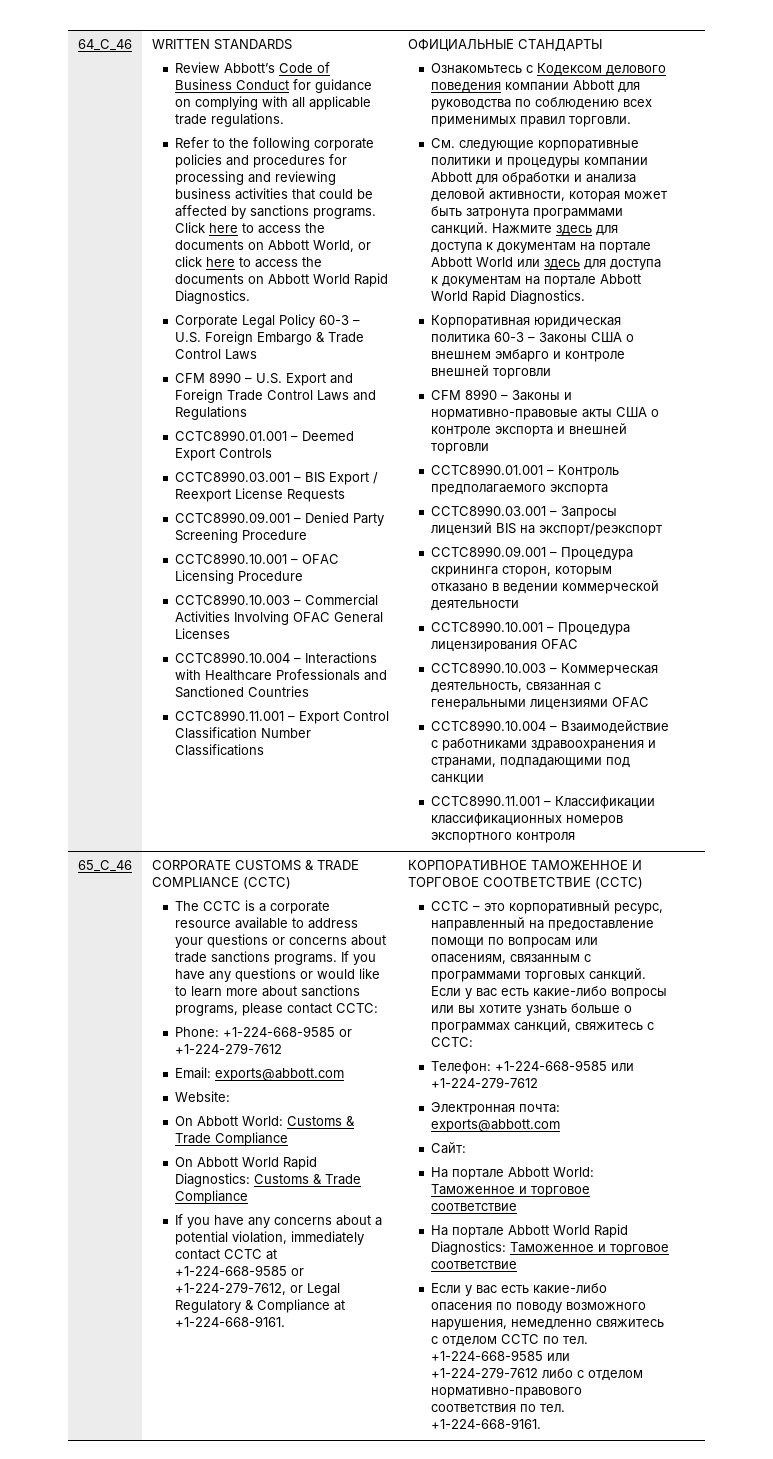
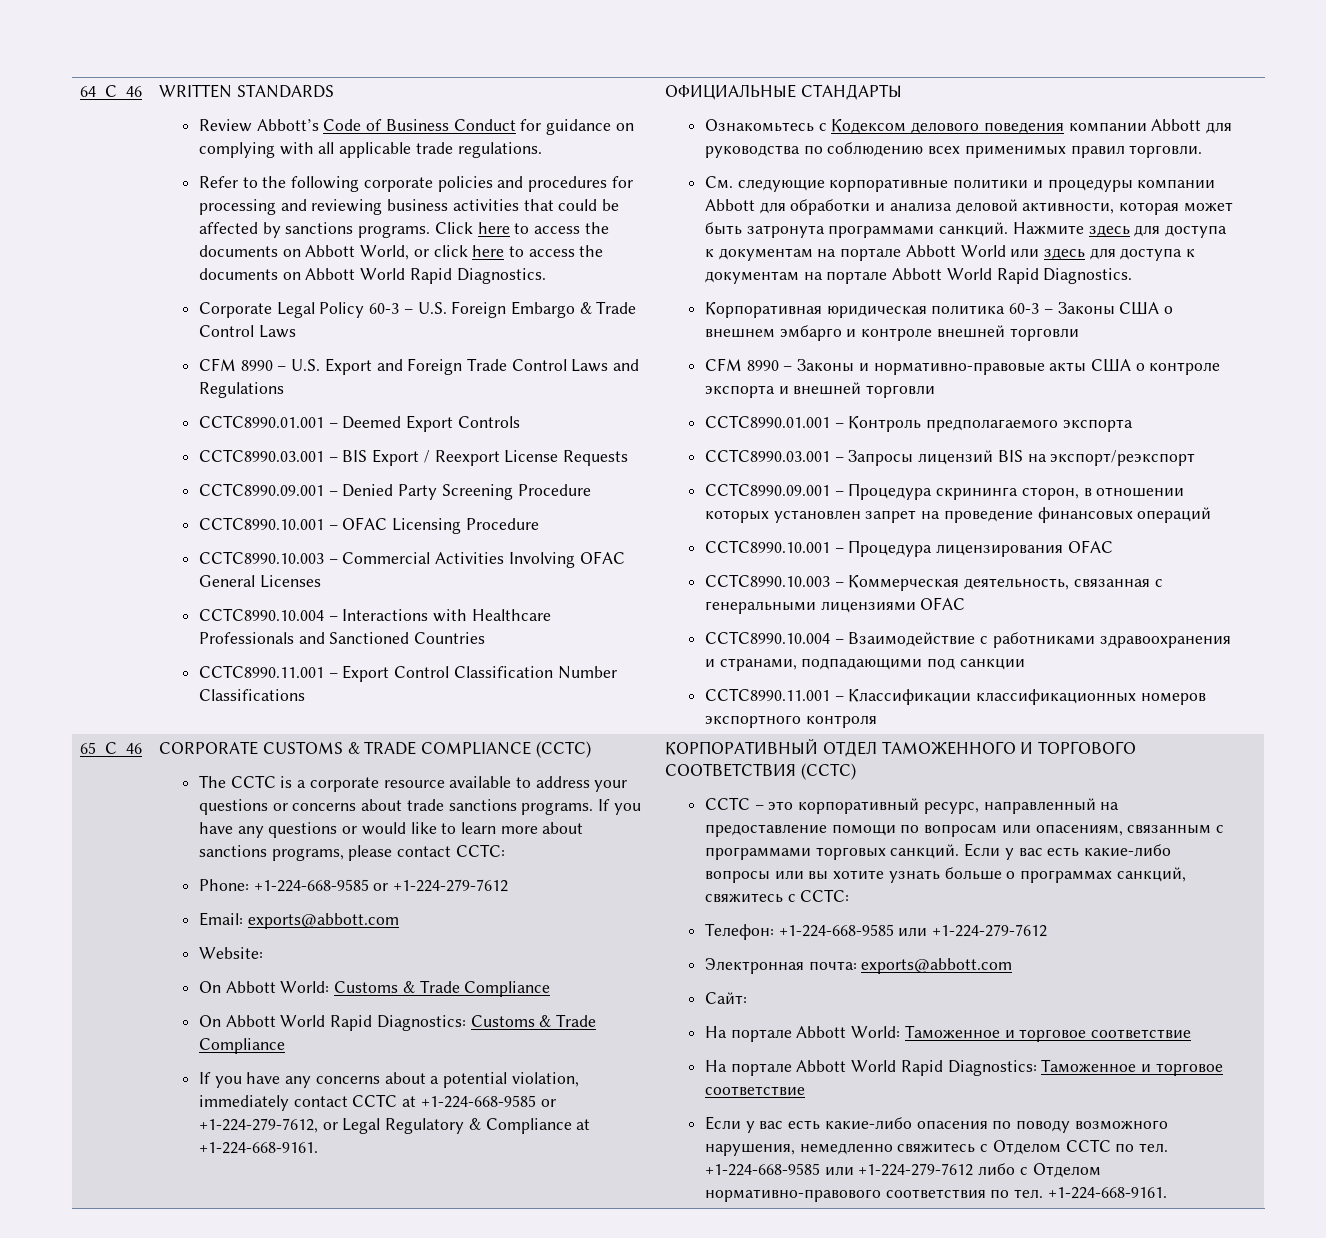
- CCTC8990.09.001 – Процедура скрининга сторон, которым отказано в ведении коммерческой деятельности
+ CCTC8990.09.001 – Процедура скрининга сторон, в отношении которых установлен запрет на проведение финансовых операций
- КОРПОРАТИВНОЕ ТАМОЖЕННОЕ И ТОРГОВОЕ СООТВЕТСТВИЕ (CCTC)
+ КОРПОРАТИВНЫЙ ОТДЕЛ ТАМОЖЕННОГО И ТОРГОВОГО СООТВЕТСТВИЯ (CCTC)
- Если у вас есть какие-либо опасения по поводу возможного нарушения, немедленно свяжитесь с отделом ССТС по тел.
+ Если у вас есть какие-либо опасения по поводу возможного нарушения, немедленно свяжитесь с Отделом ССТС по тел.
- +1-224-668-9585 или +1-224-279-7612 либо с отделом нормативно-правового соответствия по тел.
+ +1-224-668-9585 или +1-224-279-7612 либо с Отделом нормативно-правового соответствия по тел.

